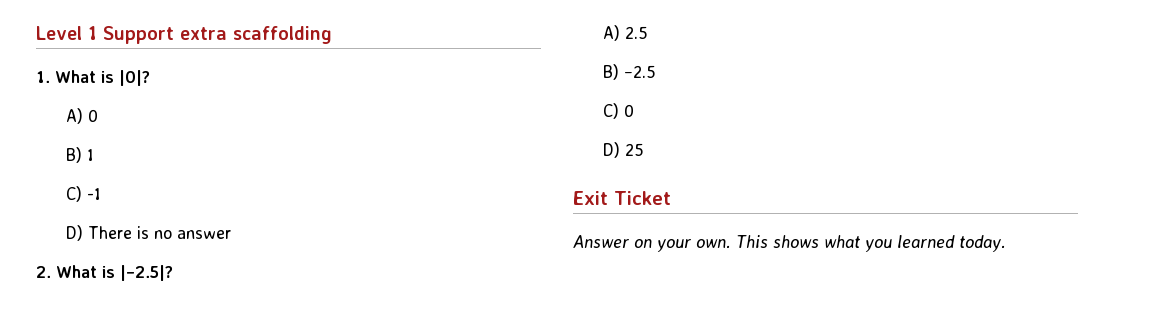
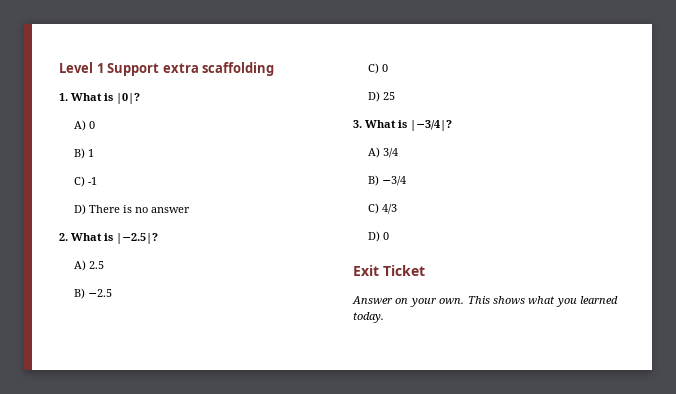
+ 3. What is |−3/4|?
+ A) 3/4
+ B) −3/4
+ C) 4/3
+ D) 0

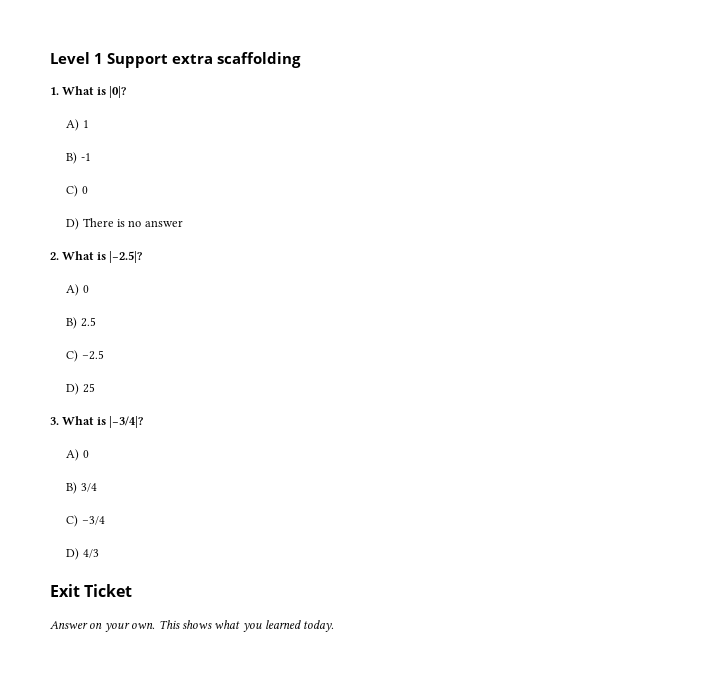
- A) 0
- B) 1
- C) -1
+ A) 1
+ B) -1
+ C) 0
  2. What is |−2.5|?
- A) 2.5
+ A) 0
+ B) 2.5
- B) −2.5
+ C) −2.5
- C) 0
  3. What is |−3/4|?
- A) 3/4
+ A) 0
+ B) 3/4
- B) −3/4
+ C) −3/4
- C) 4/3
+ D) 4/3
- D) 0

